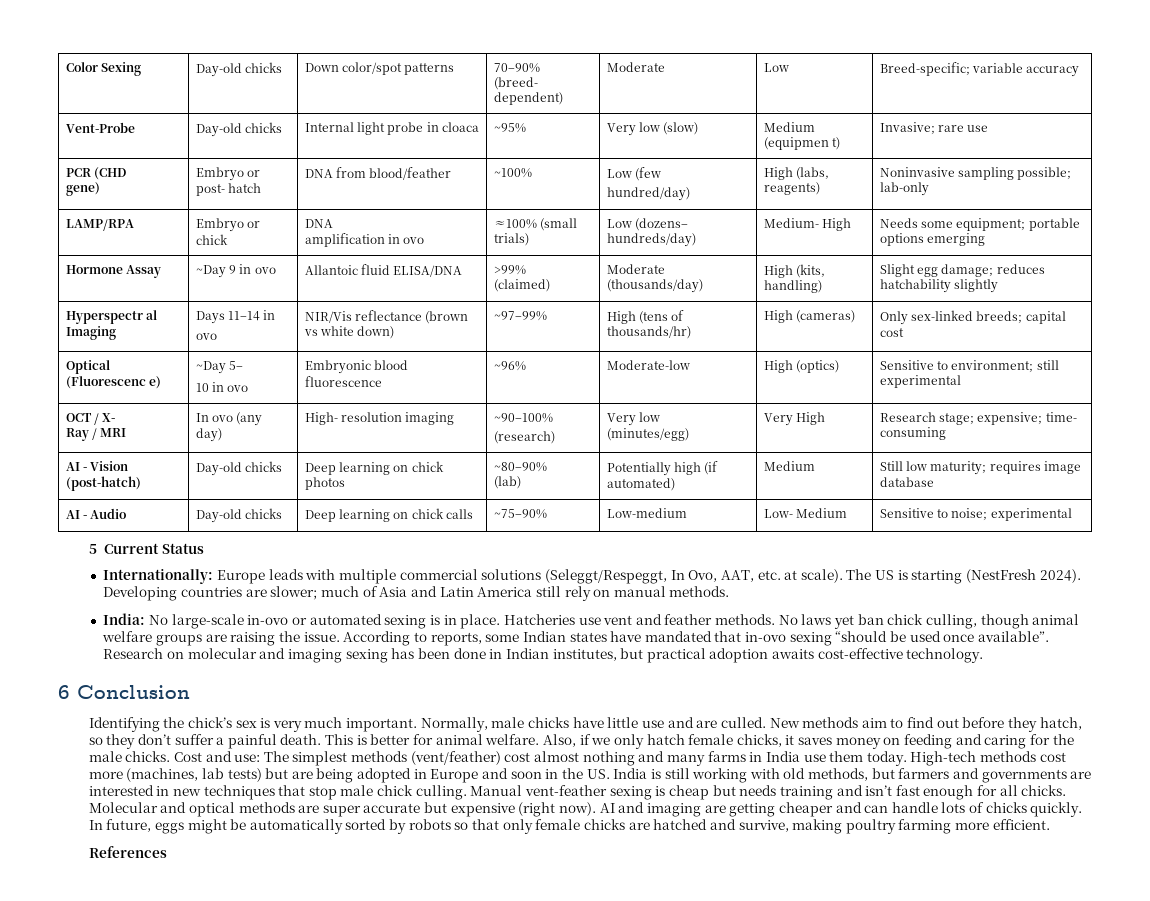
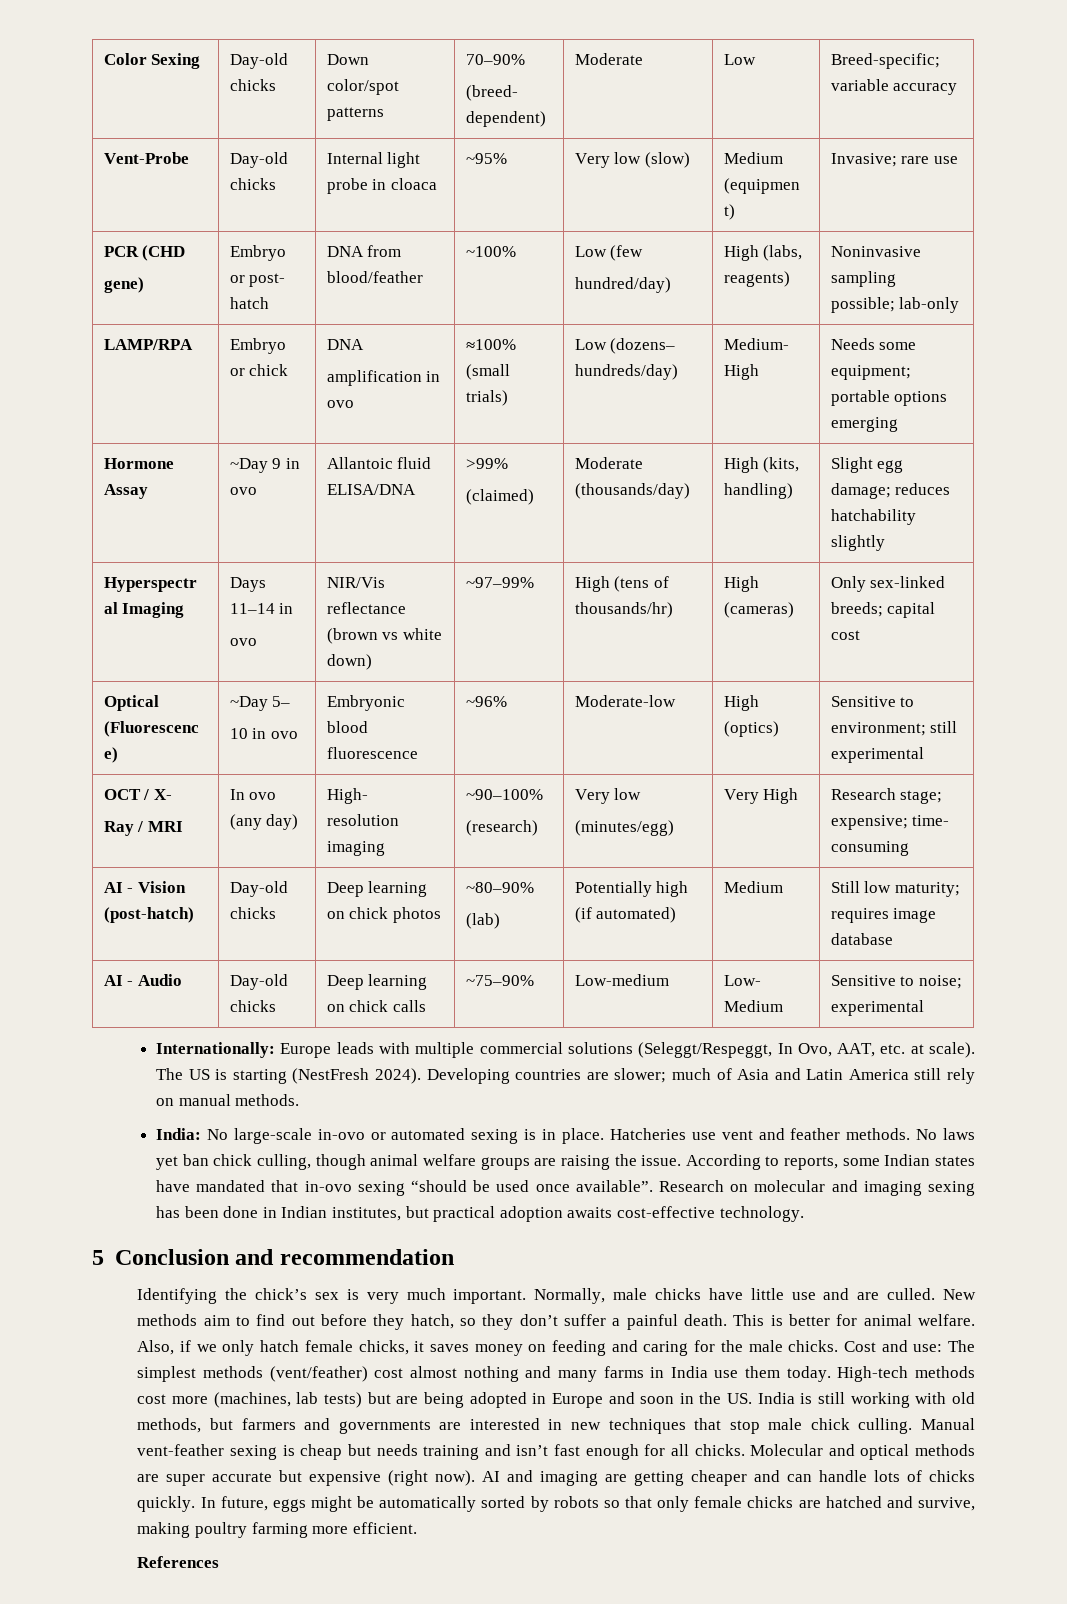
- 5 Current Status
- 6 Conclusion
+ 5 Conclusion and recommendation

